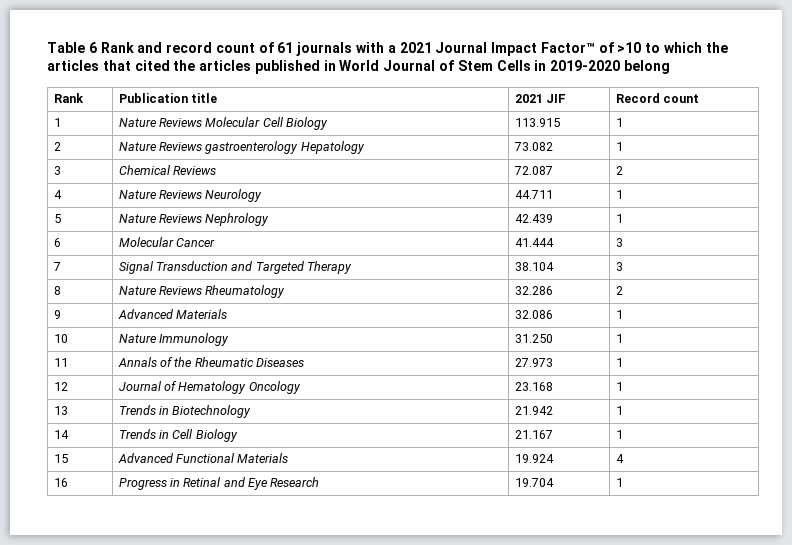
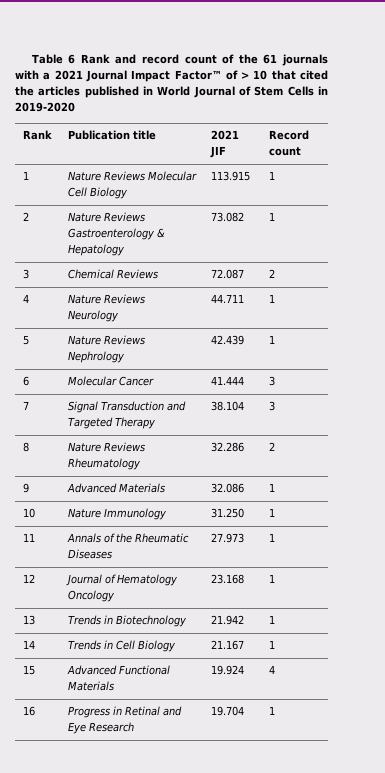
- Table 6 Rank and record count of 61 journals with a 2021 Journal Impact Factor™ of >10 to which the articles that cited the articles published in World Journal of Stem Cells in 2019-2020 belong
+ Table 6 Rank and record count of the 61 journals with a 2021 Journal Impact Factor™ of > 10 that cited the articles published in World Journal of Stem Cells in 2019-2020
- 2 | Nature Reviews gastroenterology Hepatology | 73.082 | 1
+ 2 | Nature Reviews Gastroenterology & Hepatology | 73.082 | 1

